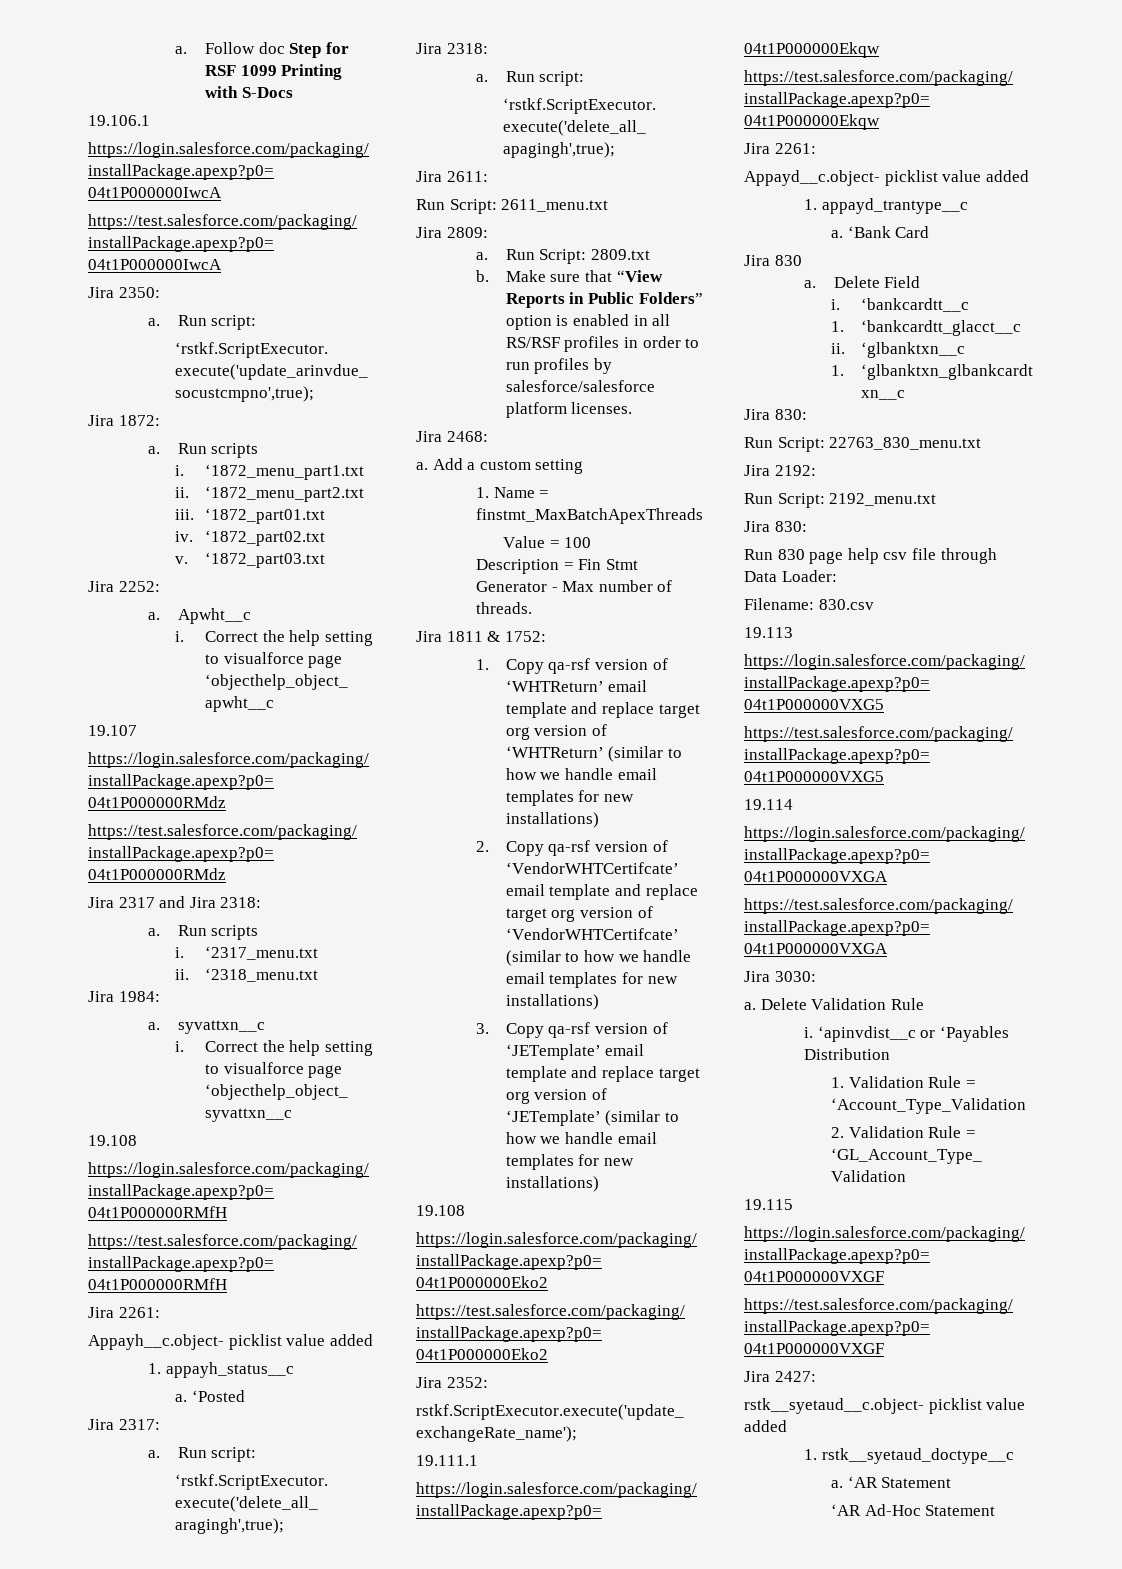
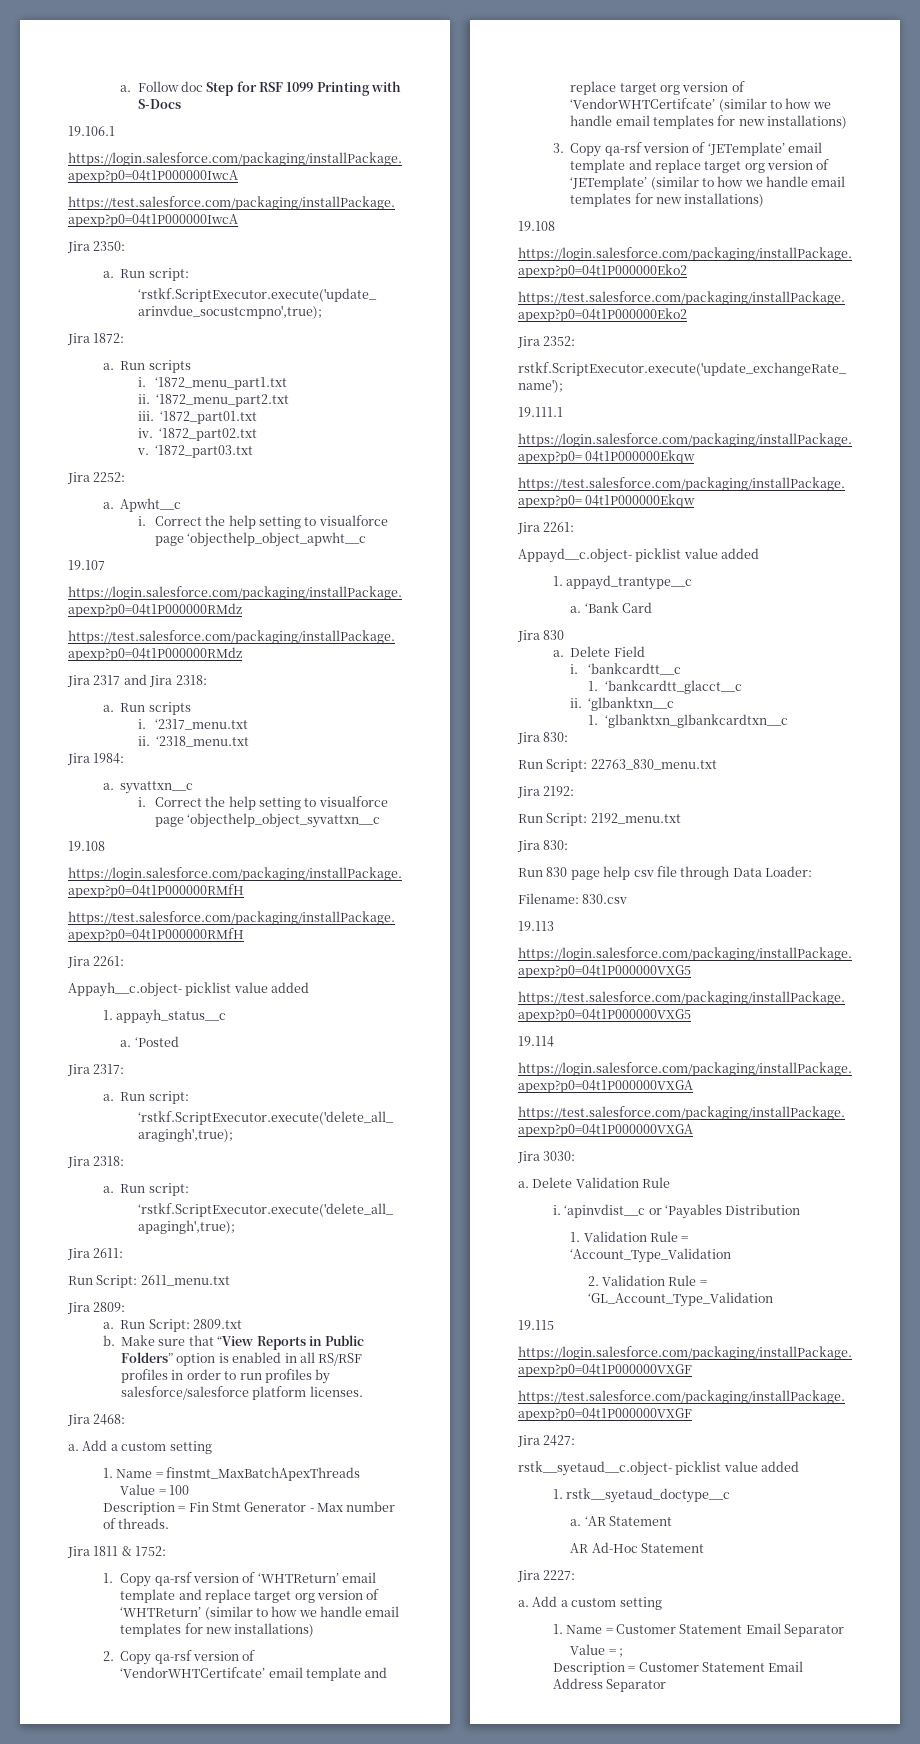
- ‘AR Ad-Hoc Statement
+ AR Ad-Hoc Statement
+ Jira 2227:
+ a. Add a custom setting
+ 1. Name = Customer Statement Email Separator
+ Value = ;
+ Description = Customer Statement Email Address Separator

